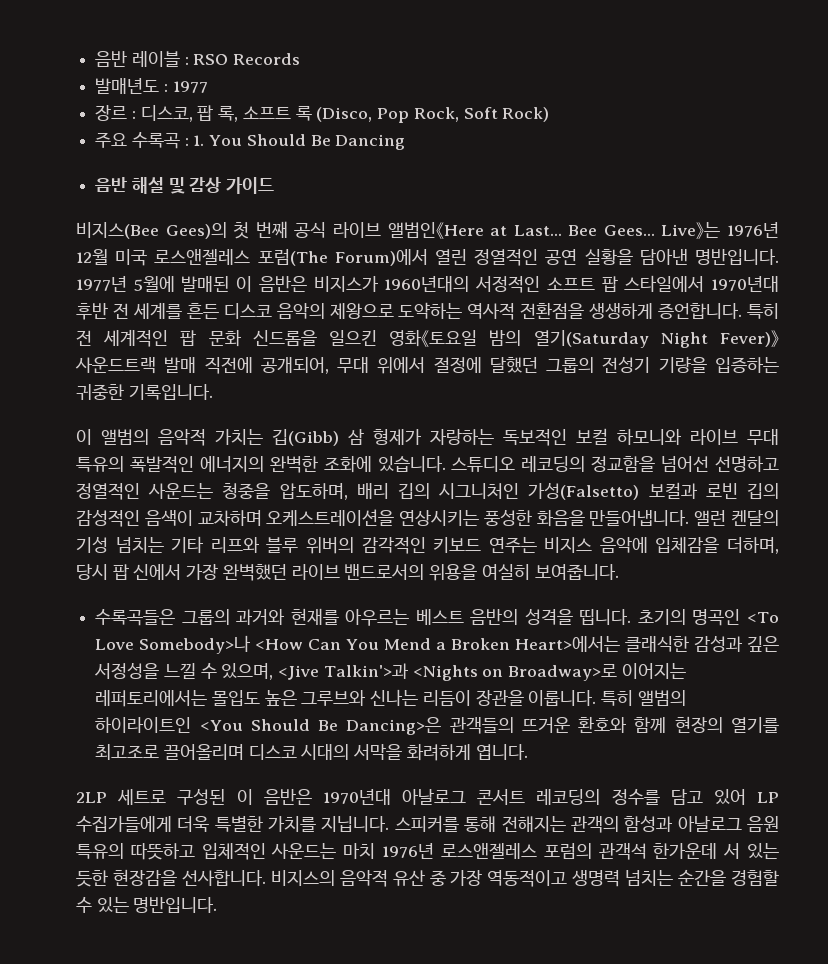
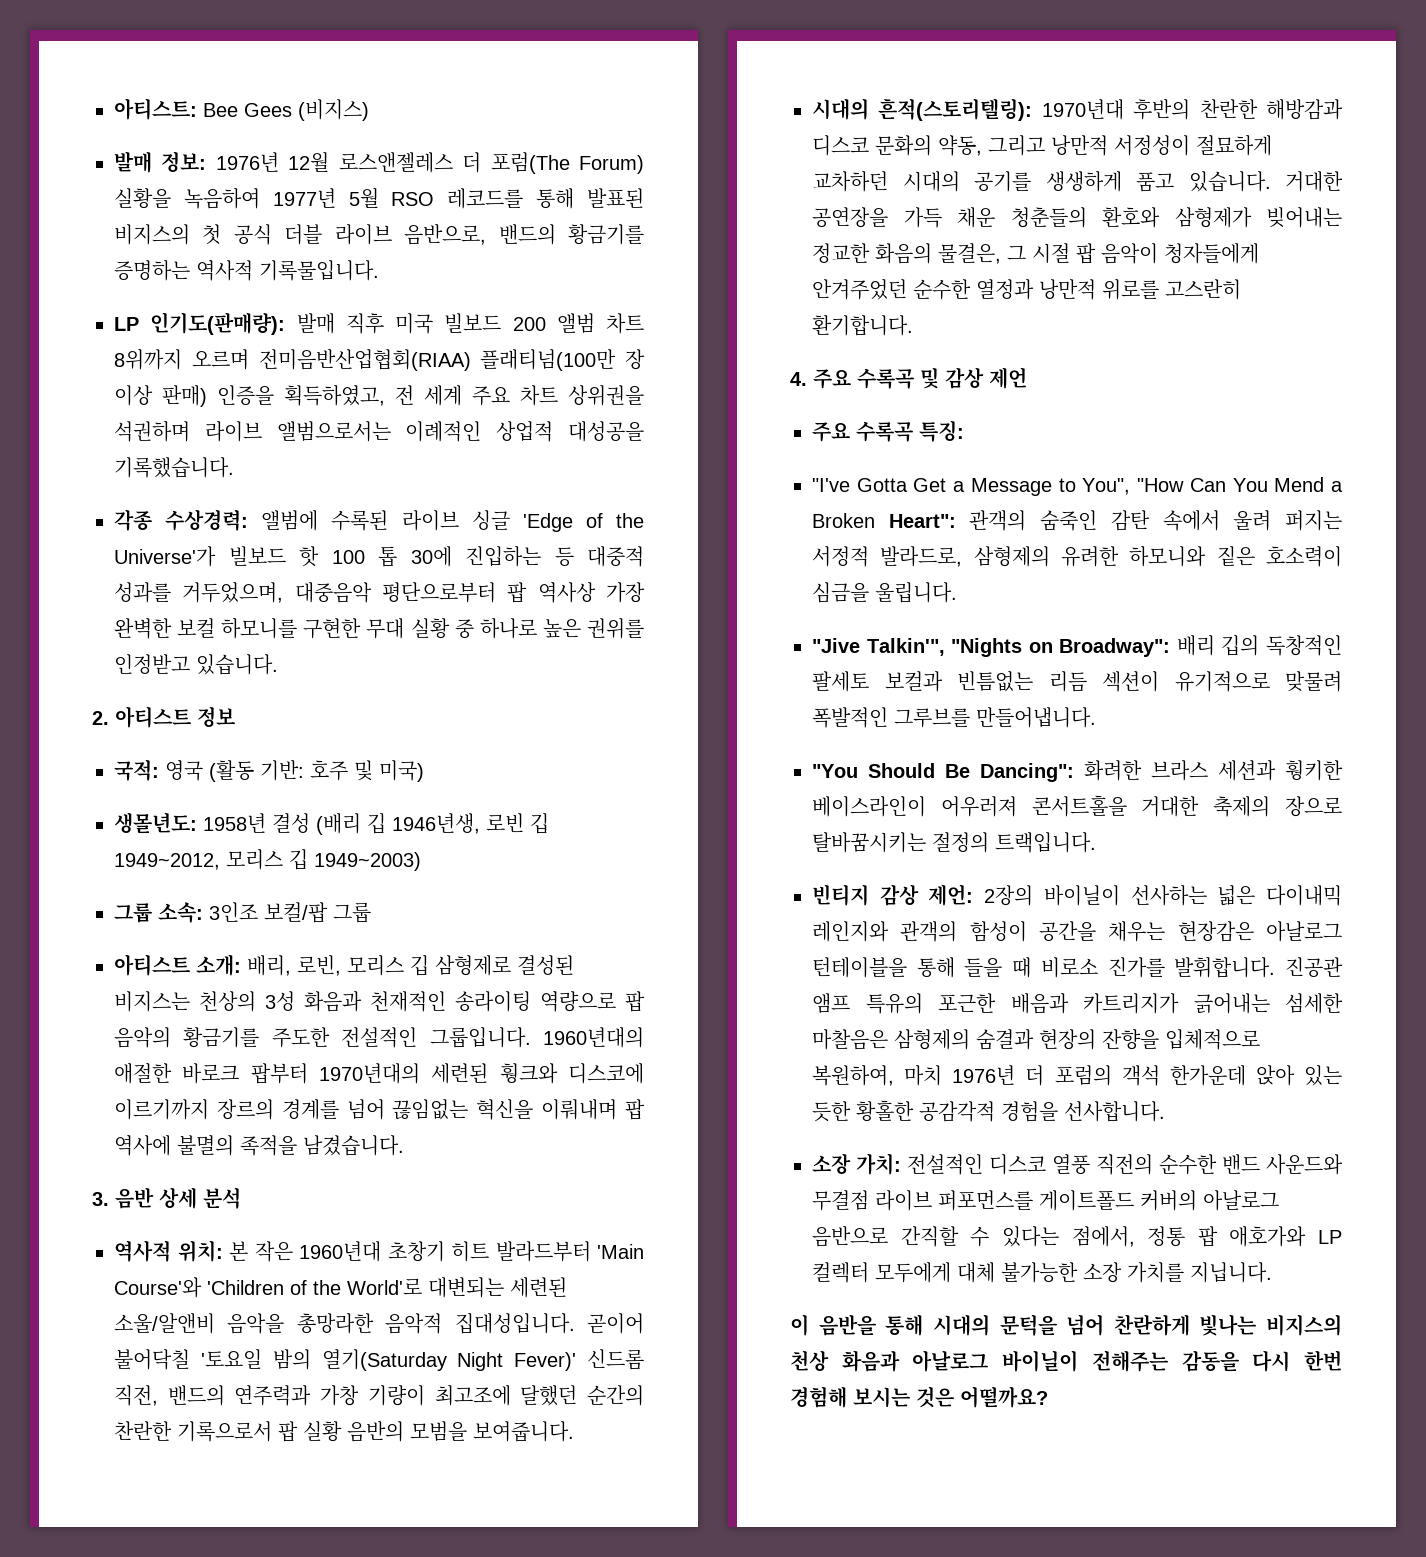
- 음반 레이블 : RSO Records
- 발매년도 : 1977
- 장르 : 디스코, 팝 록, 소프트 록 (Disco, Pop Rock, Soft Rock)
- 주요 수록곡 : 1. You Should Be Dancing
- 음반 해설 및 감상 가이드
- 비지스(Bee Gees)의 첫 번째 공식 라이브 앨범인《Here at Last... Bee Gees... Live》는 1976년 12월 미국 로스앤젤레스 포럼(The Forum)에서 열린 정열적인 공연 실황을 담아낸 명반입니다. 1977년 5월에 발매된 이 음반은 비지스가 1960년대의 서정적인 소프트 팝 스타일에서 1970년대 후반 전 세계를 흔든 디스코 음악의 제왕으로 도약하는 역사적 전환점을 생생하게 증언합니다. 특히 전 세계적인 팝 문화 신드롬을 일으킨 영화《토요일 밤의 열기(Saturday Night Fever)》사운드트랙 발매 직전에 공개되어, 무대 위에서 절정에 달했던 그룹의 전성기 기량을 입증하는 귀중한 기록입니다.
- 이 앨범의 음악적 가치는 깁(Gibb) 삼 형제가 자랑하는 독보적인 보컬 하모니와 라이브 무대 특유의 폭발적인 에너지의 완벽한 조화에 있습니다. 스튜디오 레코딩의 정교함을 넘어선 선명하고 정열적인 사운드는 청중을 압도하며, 배리 깁의 시그니처인 가성(Falsetto) 보컬과 로빈 깁의 감성적인 음색이 교차하며 오케스트레이션을 연상시키는 풍성한 화음을 만들어냅니다. 앨런 켄달의 기성 넘치는 기타 리프와 블루 위버의 감각적인 키보드 연주는 비지스 음악에 입체감을 더하며, 당시 팝 신에서 가장 완벽했던 라이브 밴드로서의 위용을 여실히 보여줍니다.
- 수록곡들은 그룹의 과거와 현재를 아우르는 베스트 음반의 성격을 띱니다. 초기의 명곡인 <To Love Somebody>나 <How Can You Mend a Broken Heart>에서는 클래식한 감성과 깊은 서정성을 느낄 수 있으며, <Jive Talkin'>과 <Nights on Broadway>로 이어지는 레퍼토리에서는 몰입도 높은 그루브와 신나는 리듬이 장관을 이룹니다. 특히 앨범의 하이라이트인 <You Should Be Dancing>은 관객들의 뜨거운 환호와 함께 현장의 열기를 최고조로 끌어올리며 디스코 시대의 서막을 화려하게 엽니다.
- 2LP 세트로 구성된 이 음반은 1970년대 아날로그 콘서트 레코딩의 정수를 담고 있어 LP 수집가들에게 더욱 특별한 가치를 지닙니다. 스피커를 통해 전해지는 관객의 함성과 아날로그 음원 특유의 따뜻하고 입체적인 사운드는 마치 1976년 로스앤젤레스 포럼의 관객석 한가운데 서 있는 듯한 현장감을 선사합니다. 비지스의 음악적 유산 중 가장 역동적이고 생명력 넘치는 순간을 경험할 수 있는 명반입니다.
+ 아티스트: Bee Gees (비지스)
+ 발매 정보: 1976년 12월 로스앤젤레스 더 포럼(The Forum) 실황을 녹음하여 1977년 5월 RSO 레코드를 통해 발표된 비지스의 첫 공식 더블 라이브 음반으로, 밴드의 황금기를 증명하는 역사적 기록물입니다.
+ LP 인기도(판매량): 발매 직후 미국 빌보드 200 앨범 차트 8위까지 오르며 전미음반산업협회(RIAA) 플래티넘(100만 장 이상 판매) 인증을 획득하였고, 전 세계 주요 차트 상위권을 석권하며 라이브 앨범으로서는 이례적인 상업적 대성공을 기록했습니다.
+ 각종 수상경력: 앨범에 수록된 라이브 싱글 'Edge of the Universe'가 빌보드 핫 100 톱 30에 진입하는 등 대중적 성과를 거두었으며, 대중음악 평단으로부터 팝 역사상 가장 완벽한 보컬 하모니를 구현한 무대 실황 중 하나로 높은 권위를 인정받고 있습니다.
+ 2. 아티스트 정보
+ 국적: 영국 (활동 기반: 호주 및 미국)
+ 생몰년도: 1958년 결성 (배리 깁 1946년생, 로빈 깁 1949~2012, 모리스 깁 1949~2003)
+ 그룹 소속: 3인조 보컬/팝 그룹
+ 아티스트 소개: 배리, 로빈, 모리스 깁 삼형제로 결성된 비지스는 천상의 3성 화음과 천재적인 송라이팅 역량으로 팝 음악의 황금기를 주도한 전설적인 그룹입니다. 1960년대의 애절한 바로크 팝부터 1970년대의 세련된 훵크와 디스코에 이르기까지 장르의 경계를 넘어 끊임없는 혁신을 이뤄내며 팝 역사에 불멸의 족적을 남겼습니다.
+ 3. 음반 상세 분석
+ 역사적 위치: 본 작은 1960년대 초창기 히트 발라드부터 'Main Course'와 'Children of the World'로 대변되는 세련된 소울/알앤비 음악을 총망라한 음악적 집대성입니다. 곧이어 불어닥칠 '토요일 밤의 열기(Saturday Night Fever)' 신드롬 직전, 밴드의 연주력과 가창 기량이 최고조에 달했던 순간의 찬란한 기록으로서 팝 실황 음반의 모범을 보여줍니다.
+ 시대의 흔적(스토리텔링): 1970년대 후반의 찬란한 해방감과 디스코 문화의 약동, 그리고 낭만적 서정성이 절묘하게 교차하던 시대의 공기를 생생하게 품고 있습니다. 거대한 공연장을 가득 채운 청춘들의 환호와 삼형제가 빚어내는 정교한 화음의 물결은, 그 시절 팝 음악이 청자들에게 안겨주었던 순수한 열정과 낭만적 위로를 고스란히 환기합니다.
+ 4. 주요 수록곡 및 감상 제언
+ 주요 수록곡 특징:
+ "I've Gotta Get a Message to You", "How Can You Mend a Broken Heart": 관객의 숨죽인 감탄 속에서 울려 퍼지는 서정적 발라드로, 삼형제의 유려한 하모니와 짙은 호소력이 심금을 울립니다.
+ "Jive Talkin'", "Nights on Broadway": 배리 깁의 독창적인 팔세토 보컬과 빈틈없는 리듬 섹션이 유기적으로 맞물려 폭발적인 그루브를 만들어냅니다.
+ "You Should Be Dancing": 화려한 브라스 세션과 훵키한 베이스라인이 어우러져 콘서트홀을 거대한 축제의 장으로 탈바꿈시키는 절정의 트랙입니다.
+ 빈티지 감상 제언: 2장의 바이닐이 선사하는 넓은 다이내믹 레인지와 관객의 함성이 공간을 채우는 현장감은 아날로그 턴테이블을 통해 들을 때 비로소 진가를 발휘합니다. 진공관 앰프 특유의 포근한 배음과 카트리지가 긁어내는 섬세한 마찰음은 삼형제의 숨결과 현장의 잔향을 입체적으로 복원하여, 마치 1976년 더 포럼의 객석 한가운데 앉아 있는 듯한 황홀한 공감각적 경험을 선사합니다.
+ 소장 가치: 전설적인 디스코 열풍 직전의 순수한 밴드 사운드와 무결점 라이브 퍼포먼스를 게이트폴드 커버의 아날로그 음반으로 간직할 수 있다는 점에서, 정통 팝 애호가와 LP 컬렉터 모두에게 대체 불가능한 소장 가치를 지닙니다.
+ 이 음반을 통해 시대의 문턱을 넘어 찬란하게 빛나는 비지스의 천상 화음과 아날로그 바이닐이 전해주는 감동을 다시 한번 경험해 보시는 것은 어떨까요?

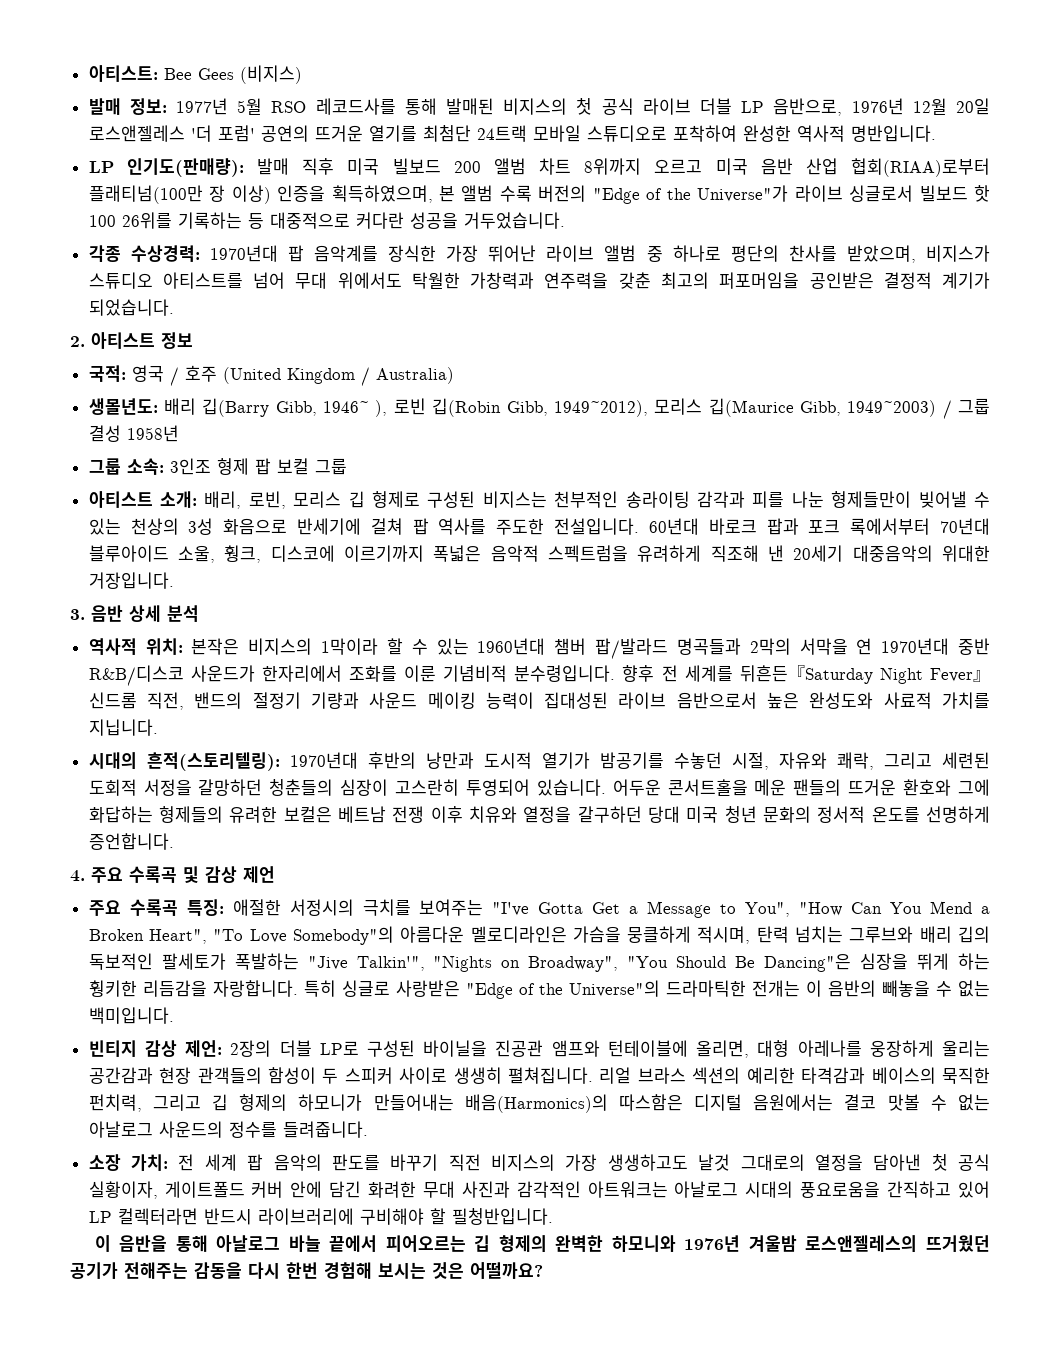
- 발매 정보: 1976년 12월 로스앤젤레스 더 포럼(The Forum) 실황을 녹음하여 1977년 5월 RSO 레코드를 통해 발표된 비지스의 첫 공식 더블 라이브 음반으로, 밴드의 황금기를 증명하는 역사적 기록물입니다.
+ 발매 정보: 1977년 5월 RSO 레코드사를 통해 발매된 비지스의 첫 공식 라이브 더블 LP 음반으로, 1976년 12월 20일 로스앤젤레스 '더 포럼' 공연의 뜨거운 열기를 최첨단 24트랙 모바일 스튜디오로 포착하여 완성한 역사적 명반입니다.
- LP 인기도(판매량): 발매 직후 미국 빌보드 200 앨범 차트 8위까지 오르며 전미음반산업협회(RIAA) 플래티넘(100만 장 이상 판매) 인증을 획득하였고, 전 세계 주요 차트 상위권을 석권하며 라이브 앨범으로서는 이례적인 상업적 대성공을 기록했습니다.
- 각종 수상경력: 앨범에 수록된 라이브 싱글 'Edge of the Universe'가 빌보드 핫 100 톱 30에 진입하는 등 대중적 성과를 거두었으며, 대중음악 평단으로부터 팝 역사상 가장 완벽한 보컬 하모니를 구현한 무대 실황 중 하나로 높은 권위를 인정받고 있습니다.
+ LP 인기도(판매량): 발매 직후 미국 빌보드 200 앨범 차트 8위까지 오르고 미국 음반 산업 협회(RIAA)로부터 플래티넘(100만 장 이상) 인증을 획득하였으며, 본 앨범 수록 버전의 "Edge of the Universe"가 라이브 싱글로서 빌보드 핫 100 26위를 기록하는 등 대중적으로 커다란 성공을 거두었습니다.
+ 각종 수상경력: 1970년대 팝 음악계를 장식한 가장 뛰어난 라이브 앨범 중 하나로 평단의 찬사를 받았으며, 비지스가 스튜디오 아티스트를 넘어 무대 위에서도 탁월한 가창력과 연주력을 갖춘 최고의 퍼포머임을 공인받은 결정적 계기가 되었습니다.
- 국적: 영국 (활동 기반: 호주 및 미국)
- 생몰년도: 1958년 결성 (배리 깁 1946년생, 로빈 깁 1949~2012, 모리스 깁 1949~2003)
+ 국적: 영국 / 호주 (United Kingdom / Australia)
+ 생몰년도: 배리 깁(Barry Gibb, 1946~ ), 로빈 깁(Robin Gibb, 1949~2012), 모리스 깁(Maurice Gibb, 1949~2003) / 그룹 결성 1958년
- 그룹 소속: 3인조 보컬/팝 그룹
+ 그룹 소속: 3인조 형제 팝 보컬 그룹
- 아티스트 소개: 배리, 로빈, 모리스 깁 삼형제로 결성된 비지스는 천상의 3성 화음과 천재적인 송라이팅 역량으로 팝 음악의 황금기를 주도한 전설적인 그룹입니다. 1960년대의 애절한 바로크 팝부터 1970년대의 세련된 훵크와 디스코에 이르기까지 장르의 경계를 넘어 끊임없는 혁신을 이뤄내며 팝 역사에 불멸의 족적을 남겼습니다.
+ 아티스트 소개: 배리, 로빈, 모리스 깁 형제로 구성된 비지스는 천부적인 송라이팅 감각과 피를 나눈 형제들만이 빚어낼 수 있는 천상의 3성 화음으로 반세기에 걸쳐 팝 역사를 주도한 전설입니다. 60년대 바로크 팝과 포크 록에서부터 70년대 블루아이드 소울, 훵크, 디스코에 이르기까지 폭넓은 음악적 스펙트럼을 유려하게 직조해 낸 20세기 대중음악의 위대한 거장입니다.
- 역사적 위치: 본 작은 1960년대 초창기 히트 발라드부터 'Main Course'와 'Children of the World'로 대변되는 세련된 소울/알앤비 음악을 총망라한 음악적 집대성입니다. 곧이어 불어닥칠 '토요일 밤의 열기(Saturday Night Fever)' 신드롬 직전, 밴드의 연주력과 가창 기량이 최고조에 달했던 순간의 찬란한 기록으로서 팝 실황 음반의 모범을 보여줍니다.
- 시대의 흔적(스토리텔링): 1970년대 후반의 찬란한 해방감과 디스코 문화의 약동, 그리고 낭만적 서정성이 절묘하게 교차하던 시대의 공기를 생생하게 품고 있습니다. 거대한 공연장을 가득 채운 청춘들의 환호와 삼형제가 빚어내는 정교한 화음의 물결은, 그 시절 팝 음악이 청자들에게 안겨주었던 순수한 열정과 낭만적 위로를 고스란히 환기합니다.
+ 역사적 위치: 본작은 비지스의 1막이라 할 수 있는 1960년대 챔버 팝/발라드 명곡들과 2막의 서막을 연 1970년대 중반 R&B/디스코 사운드가 한자리에서 조화를 이룬 기념비적 분수령입니다. 향후 전 세계를 뒤흔든『Saturday Night Fever』신드롬 직전, 밴드의 절정기 기량과 사운드 메이킹 능력이 집대성된 라이브 음반으로서 높은 완성도와 사료적 가치를 지닙니다.
+ 시대의 흔적(스토리텔링): 1970년대 후반의 낭만과 도시적 열기가 밤공기를 수놓던 시절, 자유와 쾌락, 그리고 세련된 도회적 서정을 갈망하던 청춘들의 심장이 고스란히 투영되어 있습니다. 어두운 콘서트홀을 메운 팬들의 뜨거운 환호와 그에 화답하는 형제들의 유려한 보컬은 베트남 전쟁 이후 치유와 열정을 갈구하던 당대 미국 청년 문화의 정서적 온도를 선명하게 증언합니다.
- 주요 수록곡 특징:
- "I've Gotta Get a Message to You", "How Can You Mend a Broken Heart": 관객의 숨죽인 감탄 속에서 울려 퍼지는 서정적 발라드로, 삼형제의 유려한 하모니와 짙은 호소력이 심금을 울립니다.
- "Jive Talkin'", "Nights on Broadway": 배리 깁의 독창적인 팔세토 보컬과 빈틈없는 리듬 섹션이 유기적으로 맞물려 폭발적인 그루브를 만들어냅니다.
- "You Should Be Dancing": 화려한 브라스 세션과 훵키한 베이스라인이 어우러져 콘서트홀을 거대한 축제의 장으로 탈바꿈시키는 절정의 트랙입니다.
- 빈티지 감상 제언: 2장의 바이닐이 선사하는 넓은 다이내믹 레인지와 관객의 함성이 공간을 채우는 현장감은 아날로그 턴테이블을 통해 들을 때 비로소 진가를 발휘합니다. 진공관 앰프 특유의 포근한 배음과 카트리지가 긁어내는 섬세한 마찰음은 삼형제의 숨결과 현장의 잔향을 입체적으로 복원하여, 마치 1976년 더 포럼의 객석 한가운데 앉아 있는 듯한 황홀한 공감각적 경험을 선사합니다.
- 소장 가치: 전설적인 디스코 열풍 직전의 순수한 밴드 사운드와 무결점 라이브 퍼포먼스를 게이트폴드 커버의 아날로그 음반으로 간직할 수 있다는 점에서, 정통 팝 애호가와 LP 컬렉터 모두에게 대체 불가능한 소장 가치를 지닙니다.
- 이 음반을 통해 시대의 문턱을 넘어 찬란하게 빛나는 비지스의 천상 화음과 아날로그 바이닐이 전해주는 감동을 다시 한번 경험해 보시는 것은 어떨까요?
+ 주요 수록곡 특징: 애절한 서정시의 극치를 보여주는 "I've Gotta Get a Message to You", "How Can You Mend a Broken Heart", "To Love Somebody"의 아름다운 멜로디라인은 가슴을 뭉클하게 적시며, 탄력 넘치는 그루브와 배리 깁의 독보적인 팔세토가 폭발하는 "Jive Talkin'", "Nights on Broadway", "You Should Be Dancing"은 심장을 뛰게 하는 훵키한 리듬감을 자랑합니다. 특히 싱글로 사랑받은 "Edge of the Universe"의 드라마틱한 전개는 이 음반의 빼놓을 수 없는 백미입니다.
+ 빈티지 감상 제언: 2장의 더블 LP로 구성된 바이닐을 진공관 앰프와 턴테이블에 올리면, 대형 아레나를 웅장하게 울리는 공간감과 현장 관객들의 함성이 두 스피커 사이로 생생히 펼쳐집니다. 리얼 브라스 섹션의 예리한 타격감과 베이스의 묵직한 펀치력, 그리고 깁 형제의 하모니가 만들어내는 배음(Harmonics)의 따스함은 디지털 음원에서는 결코 맛볼 수 없는 아날로그 사운드의 정수를 들려줍니다.
+ 소장 가치: 전 세계 팝 음악의 판도를 바꾸기 직전 비지스의 가장 생생하고도 날것 그대로의 열정을 담아낸 첫 공식 실황이자, 게이트폴드 커버 안에 담긴 화려한 무대 사진과 감각적인 아트워크는 아날로그 시대의 풍요로움을 간직하고 있어 LP 컬렉터라면 반드시 라이브러리에 구비해야 할 필청반입니다.
+ 이 음반을 통해 아날로그 바늘 끝에서 피어오르는 깁 형제의 완벽한 하모니와 1976년 겨울밤 로스앤젤레스의 뜨거웠던 공기가 전해주는 감동을 다시 한번 경험해 보시는 것은 어떨까요?

